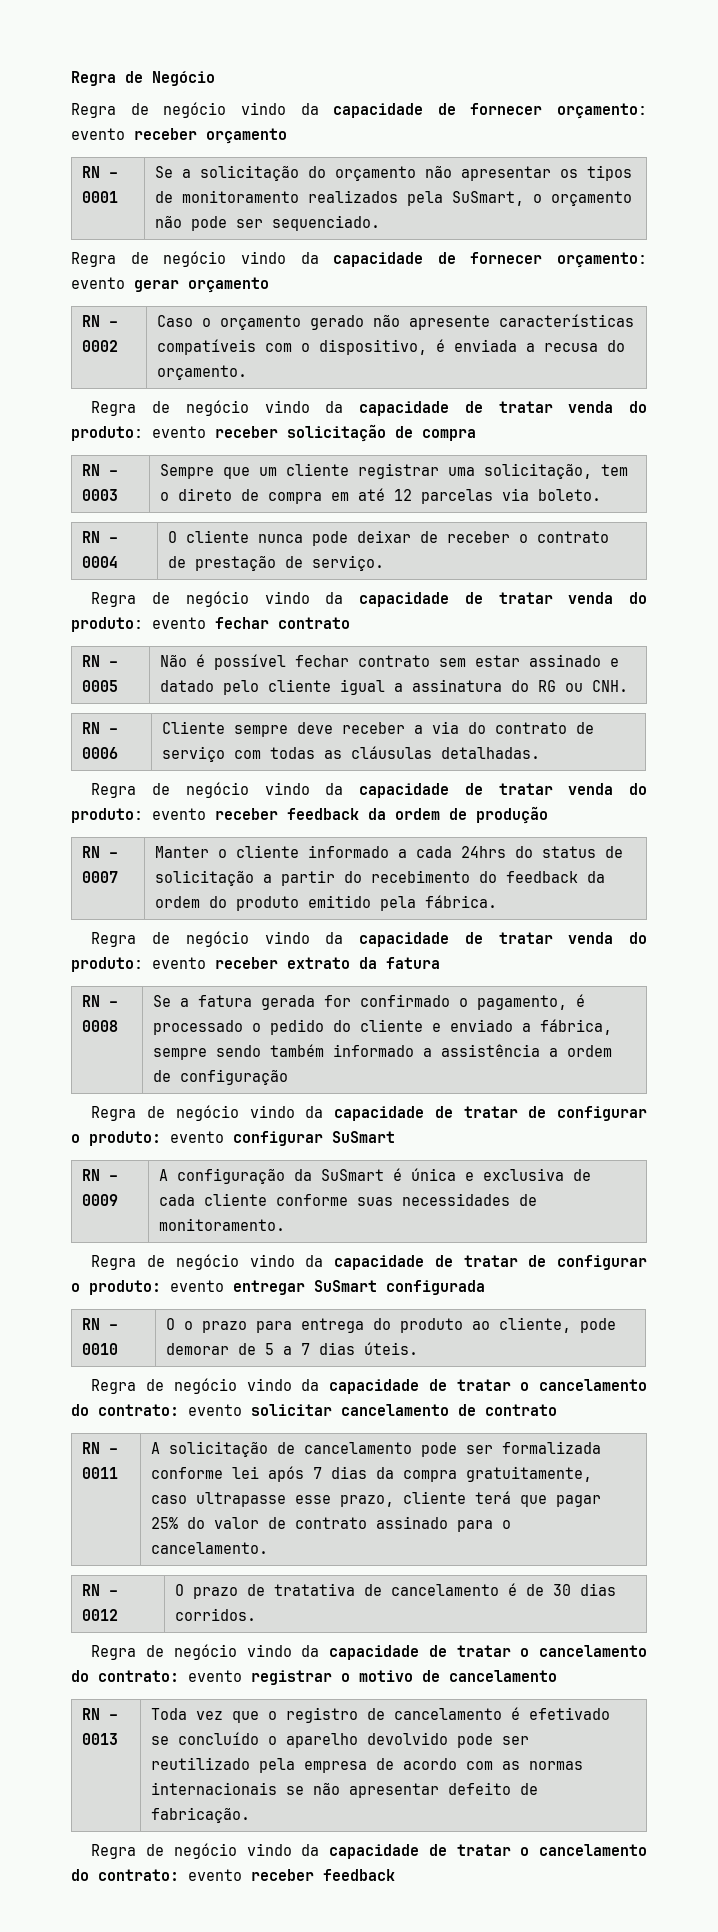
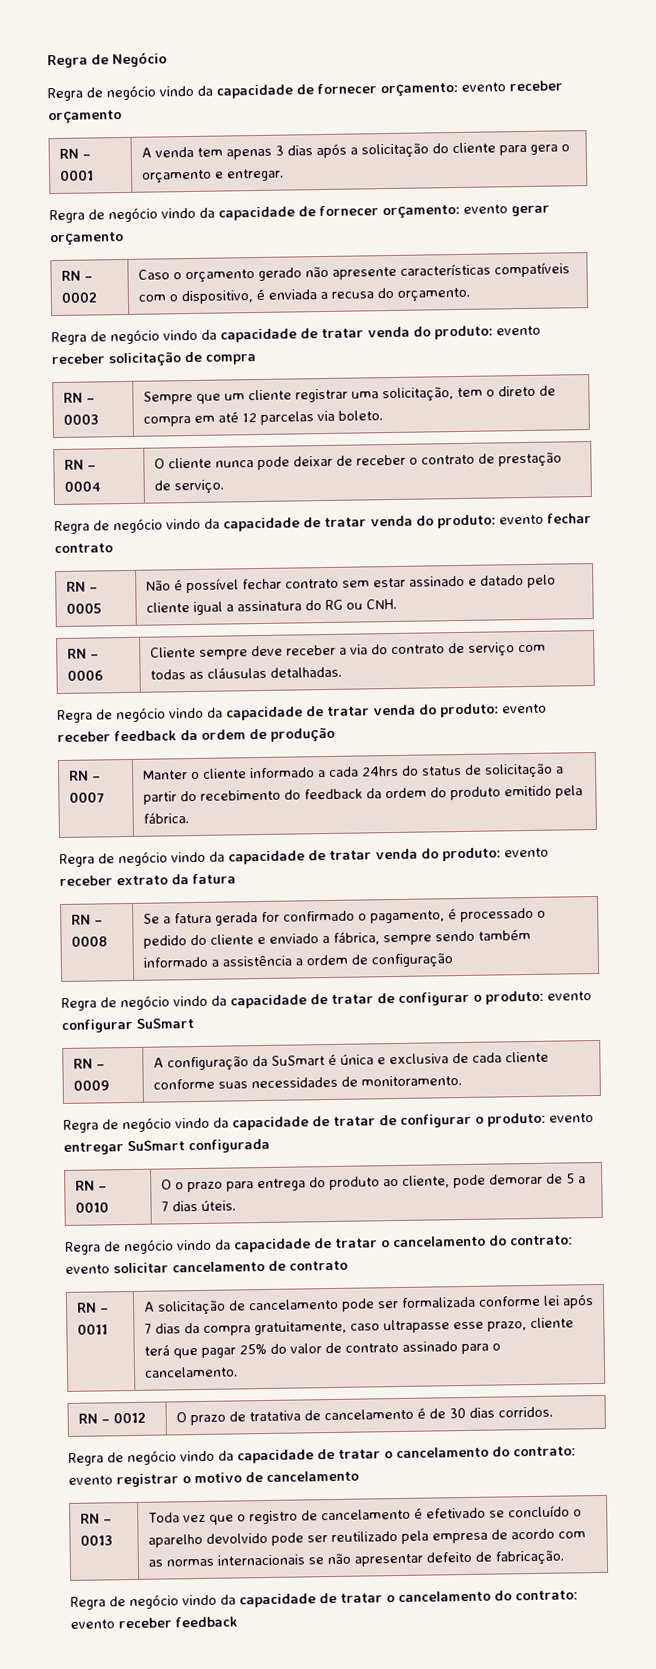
- RN – 0001 | Se a solicitação do orçamento não apresentar os tipos de monitoramento realizados pela SuSmart, o orçamento não pode ser sequenciado.
+ RN – 0001 | A venda tem apenas 3 dias após a solicitação do cliente para gera o orçamento e entregar.

